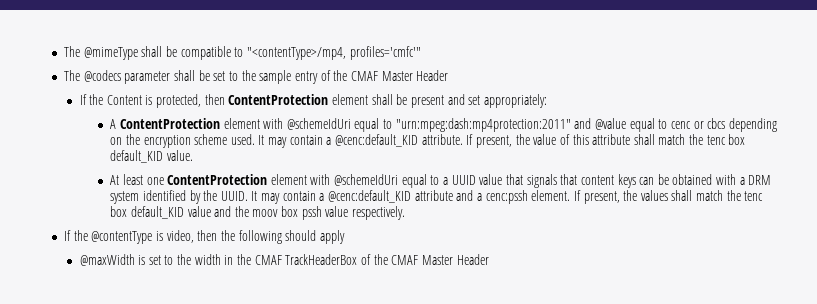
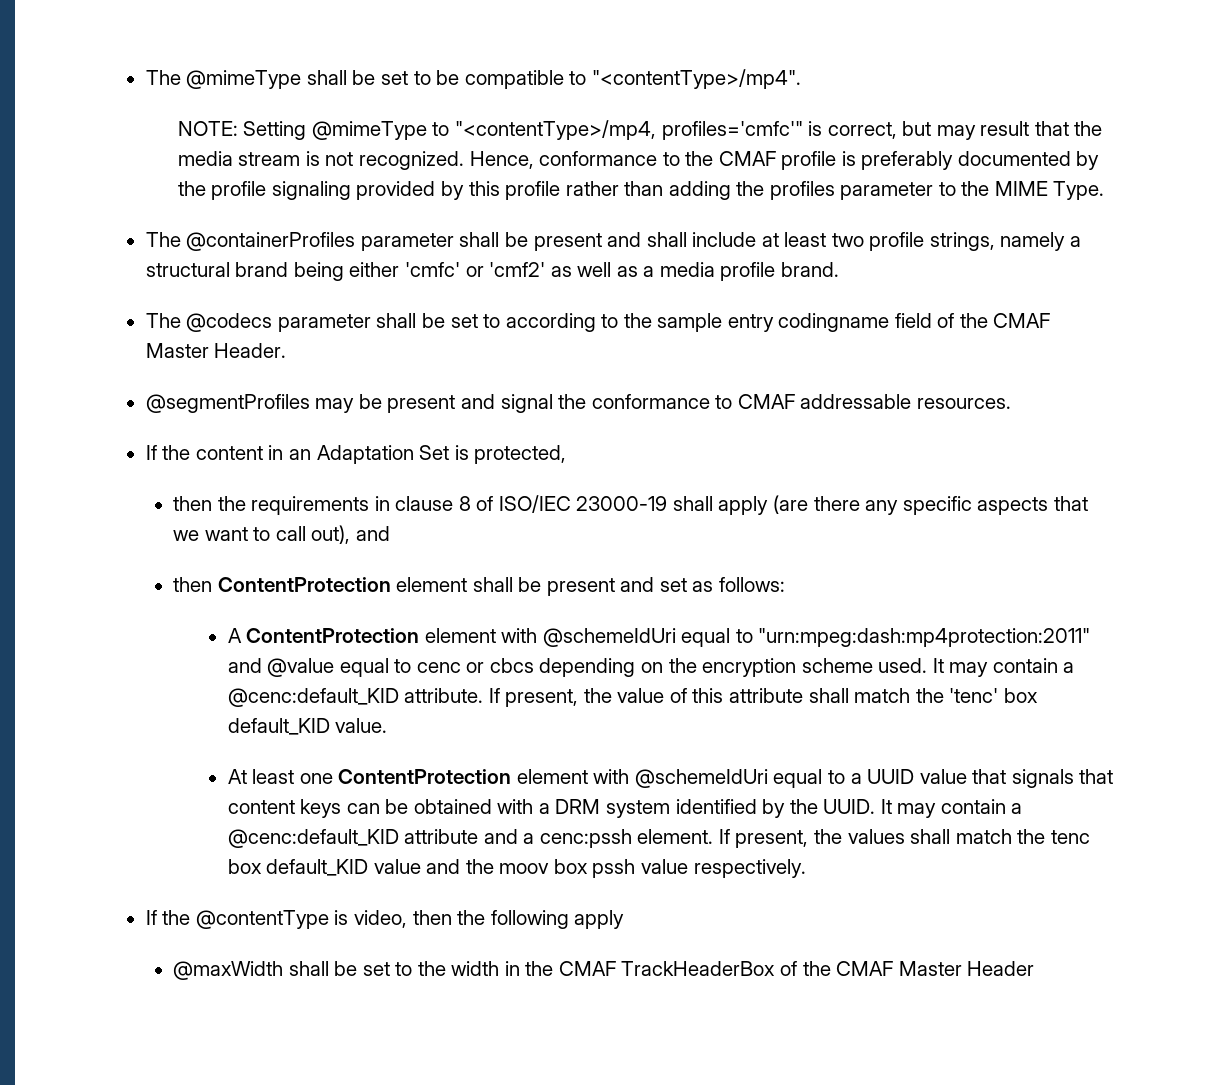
- The @mimeType shall be compatible to "<contentType>/mp4, profiles='cmfc'"
+ The @mimeType shall be set to be compatible to "<contentType>/mp4".
+ NOTE: Setting @mimeType to "<contentType>/mp4, profiles='cmfc'" is correct, but may result that the media stream is not recognized. Hence, conformance to the CMAF profile is preferably documented by the profile signaling provided by this profile rather than adding the profiles parameter to the MIME Type.
+ The @containerProfiles parameter shall be present and shall include at least two profile strings, namely a structural brand being either 'cmfc' or 'cmf2' as well as a media profile brand.
- The @codecs parameter shall be set to the sample entry of the CMAF Master Header
- If the Content is protected, then ContentProtection element shall be present and set appropriately:
+ The @codecs parameter shall be set to according to the sample entry codingname field of the CMAF Master Header.
+ @segmentProfiles may be present and signal the conformance to CMAF addressable resources.
+ If the content in an Adaptation Set is protected,
+ then the requirements in clause 8 of ISO/IEC 23000-19 shall apply (are there any specific aspects that we want to call out), and
+ then ContentProtection element shall be present and set as follows:
- If present, the value of this attribute shall match the tenc box default_KID value.
+ If present, the value of this attribute shall match the 'tenc' box default_KID value.
- If the @contentType is video, then the following should apply
+ If the @contentType is video, then the following apply
- @maxWidth is set to the width in the CMAF TrackHeaderBox of the CMAF Master Header
+ @maxWidth shall be set to the width in the CMAF TrackHeaderBox of the CMAF Master Header

